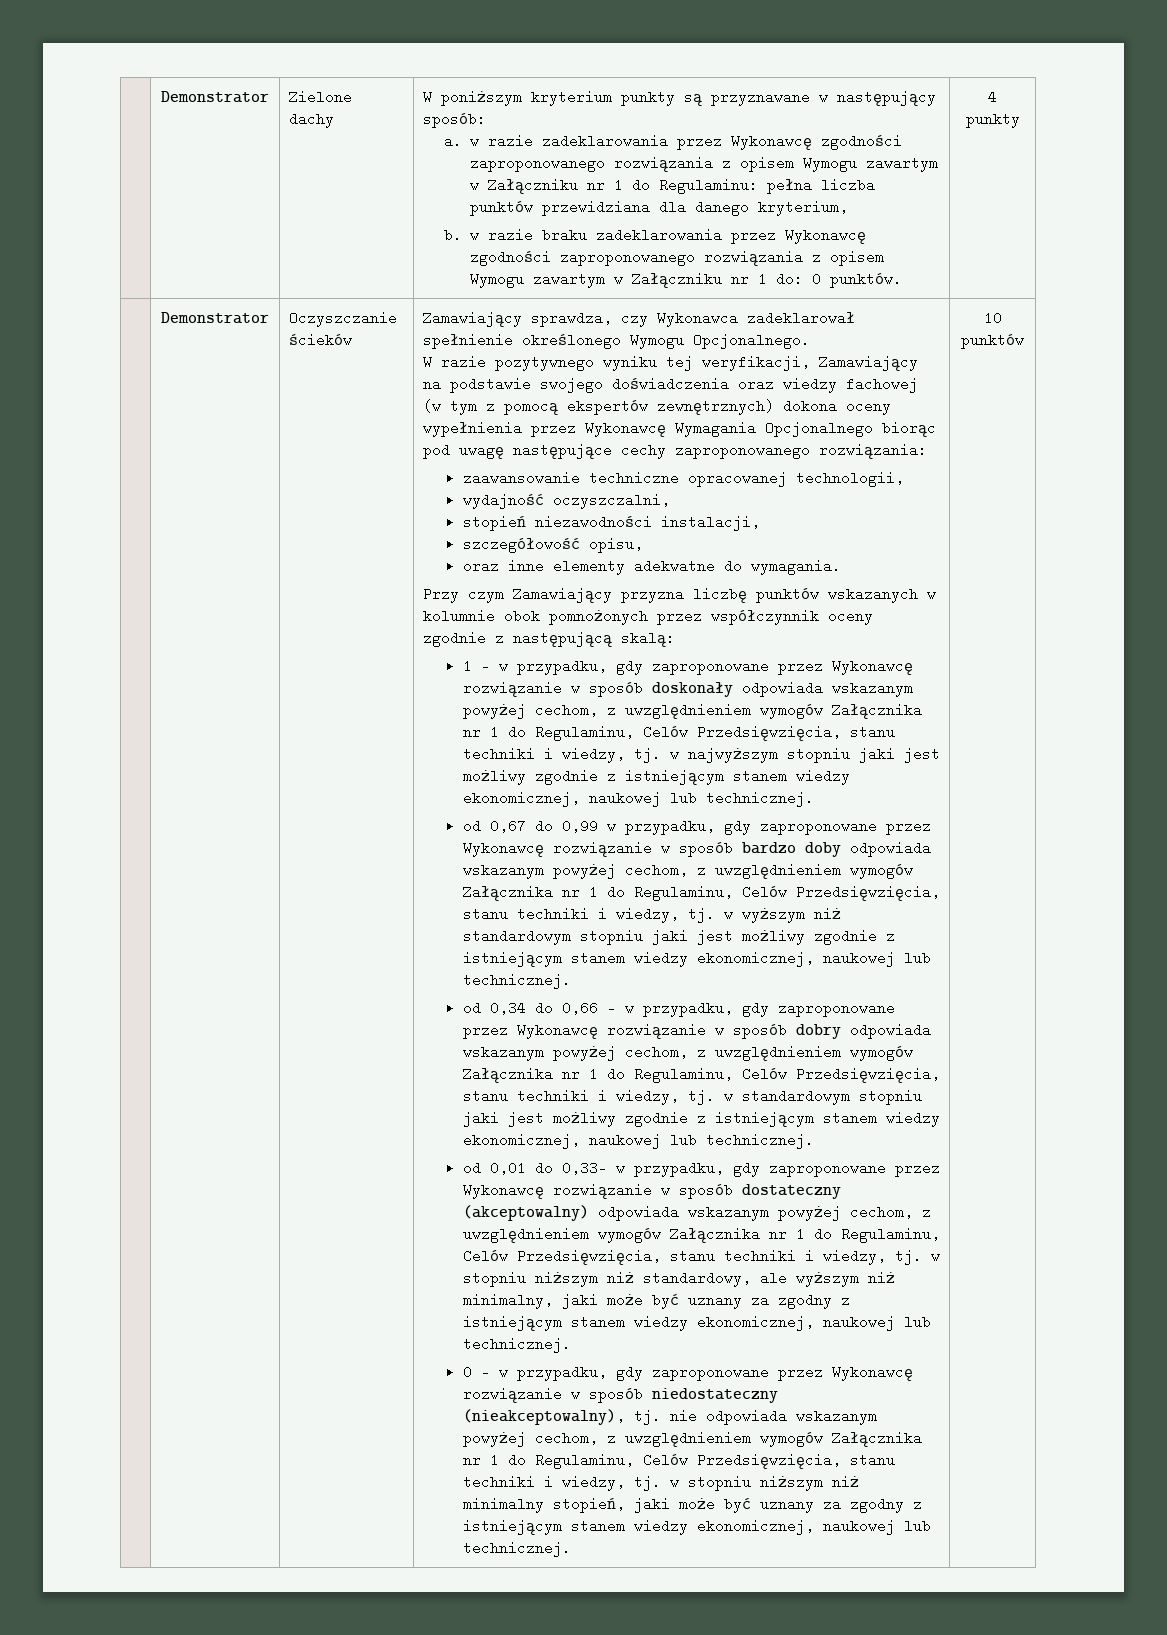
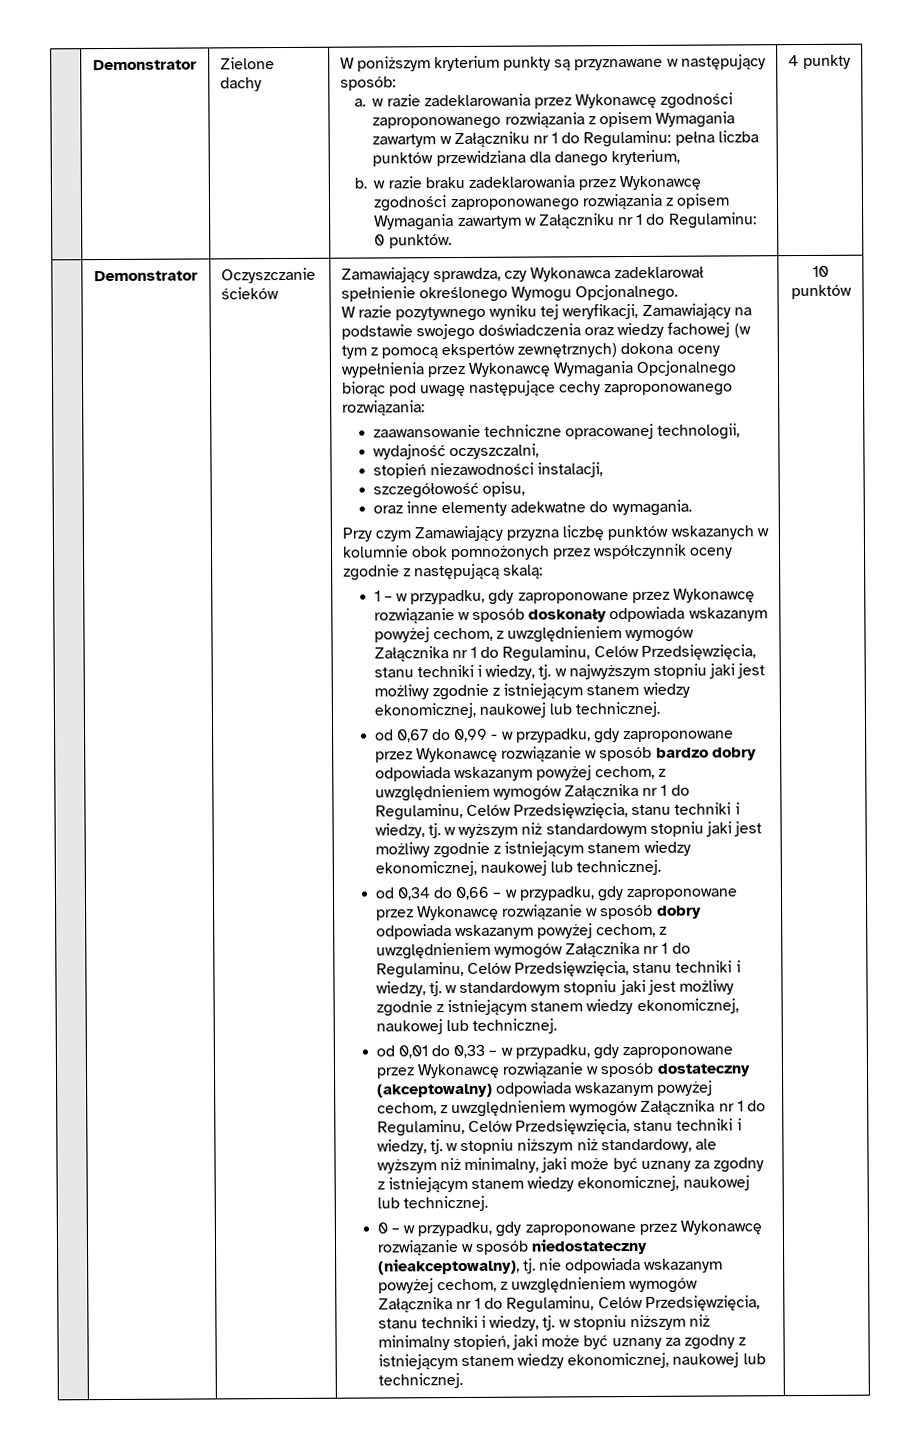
- a. w razie zadeklarowania przez Wykonawcę zgodności zaproponowanego rozwiązania z opisem Wymogu zawartym w Załączniku nr 1 do Regulaminu: pełna liczba punktów przewidziana dla danego kryterium,
+ a. w razie zadeklarowania przez Wykonawcę zgodności zaproponowanego rozwiązania z opisem Wymagania zawartym w Załączniku nr 1 do Regulaminu: pełna liczba punktów przewidziana dla danego kryterium,
- b. w razie braku zadeklarowania przez Wykonawcę zgodności zaproponowanego rozwiązania z opisem Wymogu zawartym w Załączniku nr 1 do: 0 punktów.
+ b. w razie braku zadeklarowania przez Wykonawcę zgodności zaproponowanego rozwiązania z opisem Wymagania zawartym w Załączniku nr 1 do Regulaminu: 0 punktów.
- od 0,67 do 0,99 w przypadku, gdy zaproponowane przez Wykonawcę rozwiązanie w sposób bardzo doby odpowiada wskazanym powyżej cechom, z uwzględnieniem wymogów Załącznika nr 1 do Regulaminu, Celów Przedsięwzięcia, stanu techniki i wiedzy, tj. w wyższym niż standardowym stopniu jaki jest możliwy zgodnie z istniejącym stanem wiedzy ekonomicznej, naukowej lub technicznej.
+ od 0,67 do 0,99 - w przypadku, gdy zaproponowane przez Wykonawcę rozwiązanie w sposób bardzo dobry odpowiada wskazanym powyżej cechom, z uwzględnieniem wymogów Załącznika nr 1 do Regulaminu, Celów Przedsięwzięcia, stanu techniki i wiedzy, tj. w wyższym niż standardowym stopniu jaki jest możliwy zgodnie z istniejącym stanem wiedzy ekonomicznej, naukowej lub technicznej.
- od 0,01 do 0,33– w przypadku, gdy zaproponowane przez Wykonawcę rozwiązanie w sposób dostateczny (akceptowalny) odpowiada wskazanym powyżej cechom, z uwzględnieniem wymogów Załącznika nr 1 do Regulaminu, Celów Przedsięwzięcia, stanu techniki i wiedzy, tj. w stopniu niższym niż standardowy, ale wyższym niż minimalny, jaki może być uznany za zgodny z istniejącym stanem wiedzy ekonomicznej, naukowej lub technicznej.
+ od 0,01 do 0,33 – w przypadku, gdy zaproponowane przez Wykonawcę rozwiązanie w sposób dostateczny (akceptowalny) odpowiada wskazanym powyżej cechom, z uwzględnieniem wymogów Załącznika nr 1 do Regulaminu, Celów Przedsięwzięcia, stanu techniki i wiedzy, tj. w stopniu niższym niż standardowy, ale wyższym niż minimalny, jaki może być uznany za zgodny z istniejącym stanem wiedzy ekonomicznej, naukowej lub technicznej.

